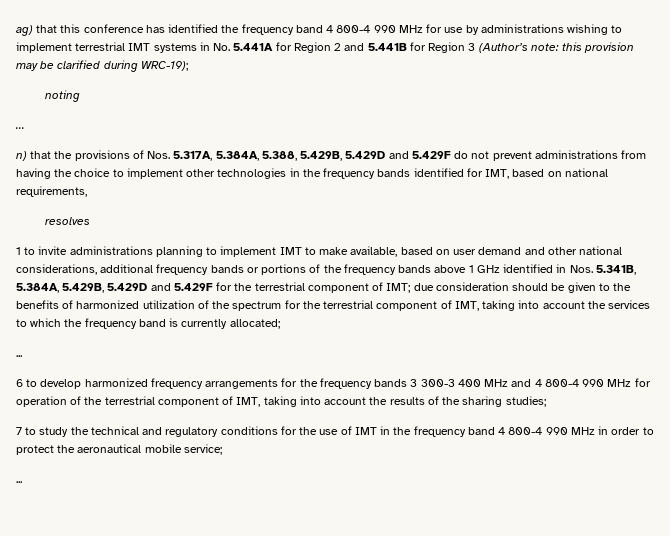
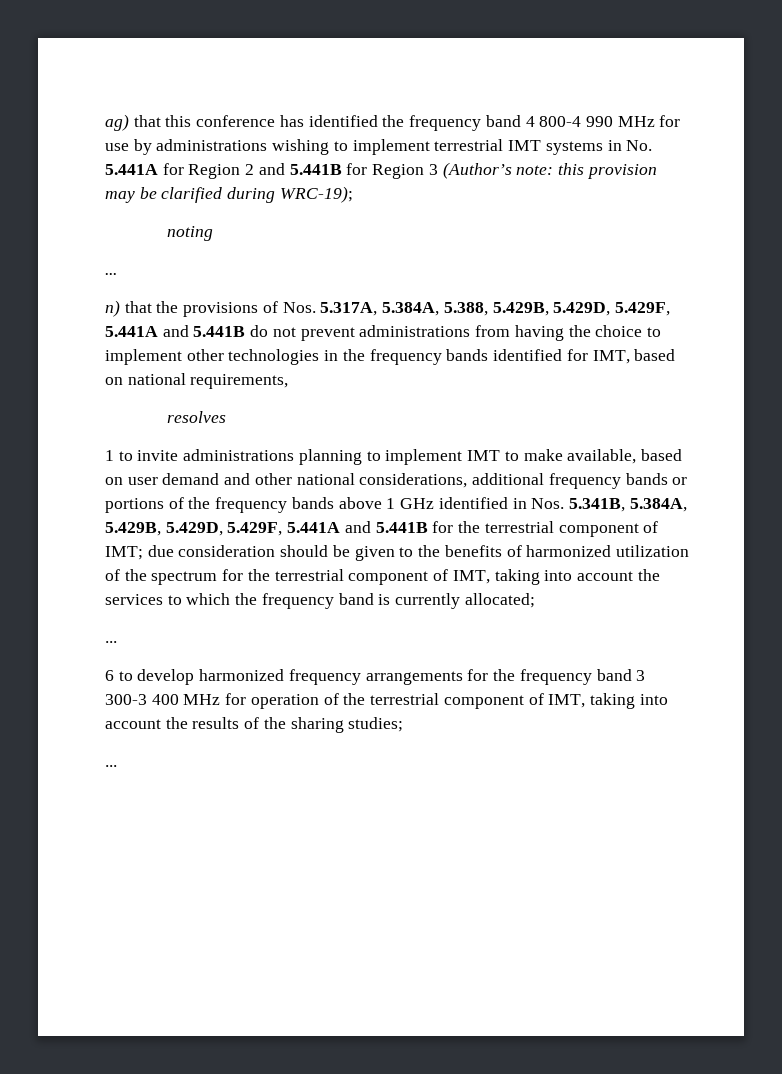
- n) that the provisions of Nos. 5.317A, 5.384A, 5.388, 5.429B, 5.429D and 5.429F do not prevent administrations from having the choice to implement other technologies in the frequency bands identified for IMT, based on national requirements,
+ n) that the provisions of Nos. 5.317A, 5.384A, 5.388, 5.429B, 5.429D, 5.429F, 5.441A and 5.441B do not prevent administrations from having the choice to implement other technologies in the frequency bands identified for IMT, based on national requirements,
- 1 to invite administrations planning to implement IMT to make available, based on user demand and other national considerations, additional frequency bands or portions of the frequency bands above 1 GHz identified in Nos. 5.341B, 5.384A, 5.429B, 5.429D and 5.429F for the terrestrial component of IMT;
+ 1 to invite administrations planning to implement IMT to make available, based on user demand and other national considerations, additional frequency bands or portions of the frequency bands above 1 GHz identified in Nos. 5.341B, 5.384A, 5.429B, 5.429D, 5.429F, 5.441A and 5.441B for the terrestrial component of IMT;
- 6 to develop harmonized frequency arrangements for the frequency bands 3 300-3 400 MHz and 4 800-4 990 MHz for operation of the terrestrial component of IMT, taking into account the results of the sharing studies;
+ 6 to develop harmonized frequency arrangements for the frequency band 3 300-3 400 MHz for operation of the terrestrial component of IMT, taking into account the results of the sharing studies;
- 7 to study the technical and regulatory conditions for the use of IMT in the frequency band 4 800-4 990 MHz in order to protect the aeronautical mobile service;

